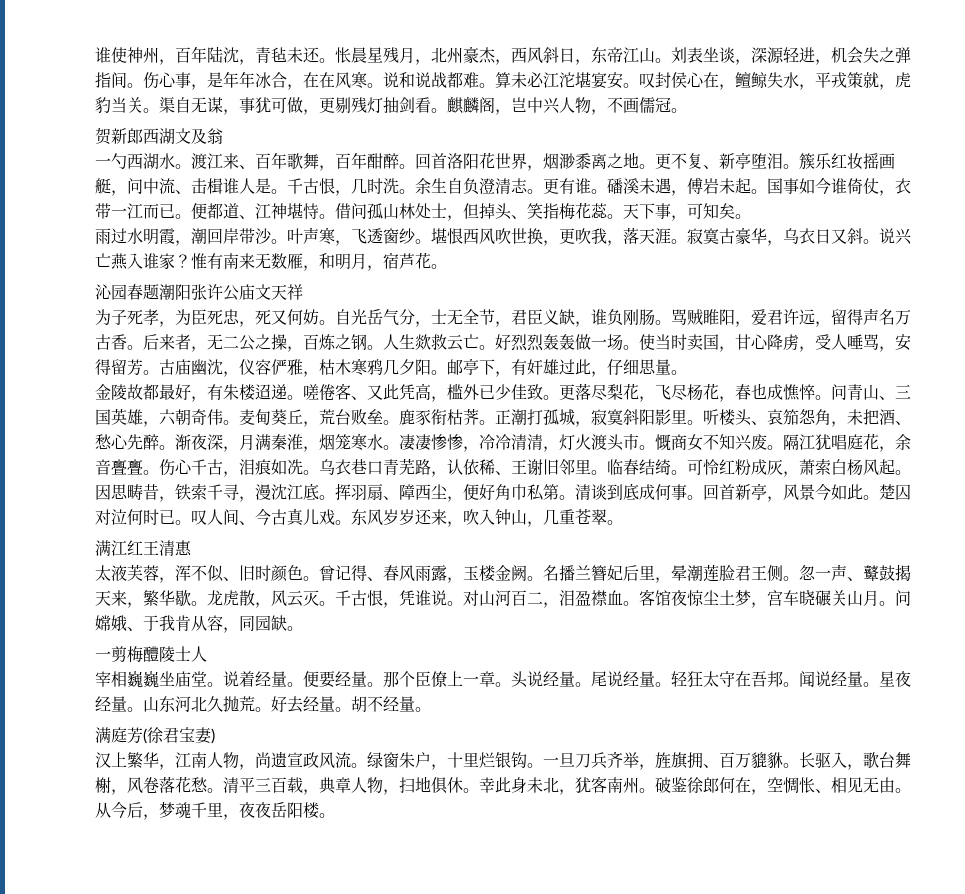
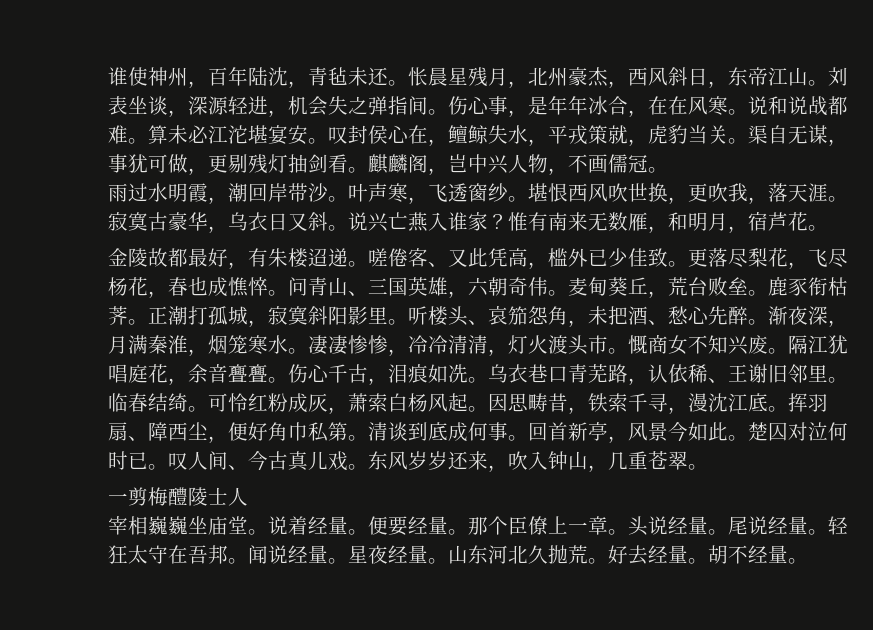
- 贺新郎西湖文及翁
- 一勺西湖水。渡江来、百年歌舞，百年酣醉。回首洛阳花世界，烟渺黍离之地。更不复、新亭堕泪。簇乐红妆摇画艇，问中流、击楫谁人是。千古恨，几时洗。余生自负澄清志。更有谁。磻溪未遇，傅岩未起。国事如今谁倚仗，衣带一江而已。便都道、江神堪恃。借问孤山林处士，但掉头、笑指梅花蕊。天下事，可知矣。
- 沁园春题潮阳张许公庙文天祥
- 为子死孝，为臣死忠，死又何妨。自光岳气分，士无全节，君臣义缺，谁负刚肠。骂贼睢阳，爱君许远，留得声名万古香。后来者，无二公之操，百炼之钢。人生欻救云亡。好烈烈轰轰做一场。使当时卖国，甘心降虏，受人唾骂，安得留芳。古庙幽沈，仪容俨雅，枯木寒鸦几夕阳。邮亭下，有奸雄过此，仔细思量。
- 满江红王清惠
- 太液芙蓉，浑不似、旧时颜色。曾记得、春风雨露，玉楼金阙。名播兰簪妃后里，晕潮莲脸君王侧。忽一声、鼙鼓揭天来，繁华歇。龙虎散，风云灭。千古恨，凭谁说。对山河百二，泪盈襟血。客馆夜惊尘土梦，宫车晓碾关山月。问嫦娥、于我肯从容，同园缺。
- 满庭芳(徐君宝妻)
- 汉上繁华，江南人物，尚遗宣政风流。绿窗朱户，十里烂银钩。一旦刀兵齐举，旌旗拥、百万貔貅。长驱入，歌台舞榭，风卷落花愁。清平三百载，典章人物，扫地俱休。幸此身未北，犹客南州。破鉴徐郎何在，空惆怅、相见无由。从今后，梦魂千里，夜夜岳阳楼。

